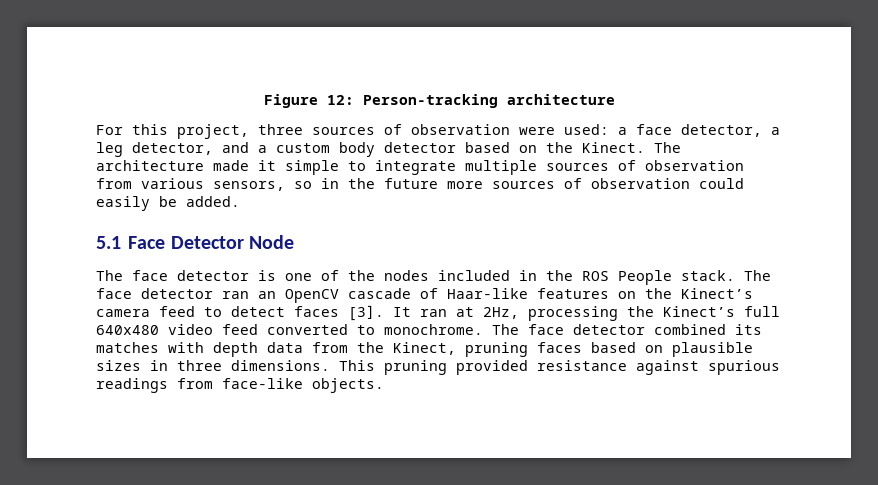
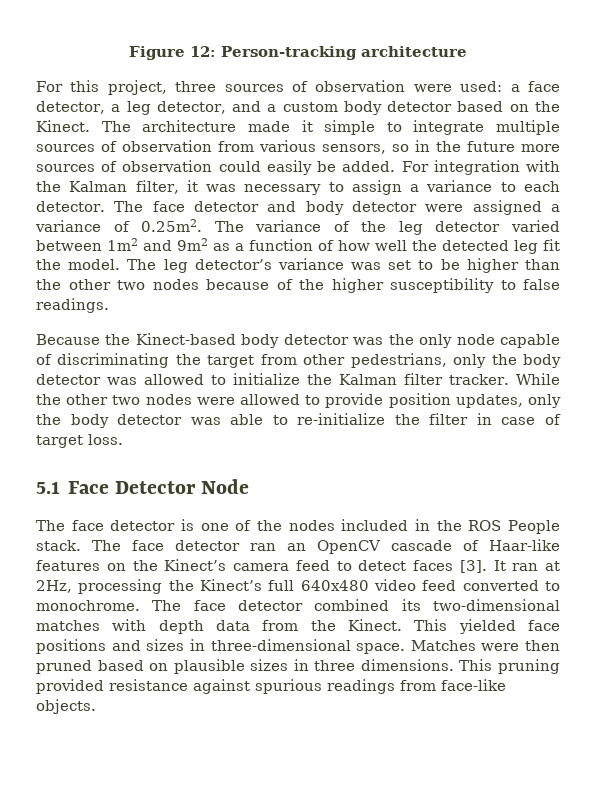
+ For integration with the Kalman filter, it was necessary to assign a variance to each detector. The face detector and body detector were assigned a variance of 0.25m2. The variance of the leg detector varied between 1m2 and 9m2 as a function of how well the detected leg fit the model. The leg detector’s variance was set to be higher than the other two nodes because of the higher susceptibility to false readings.
+ Because the Kinect-based body detector was the only node capable of discriminating the target from other pedestrians, only the body detector was allowed to initialize the Kalman filter tracker. While the other two nodes were allowed to provide position updates, only the body detector was able to re-initialize the filter in case of target loss.
- The face detector combined its matches with depth data from the Kinect, pruning faces based on plausible sizes in three dimensions.
+ The face detector combined its two-dimensional matches with depth data from the Kinect. This yielded face positions and sizes in three-dimensional space. Matches were then pruned based on plausible sizes in three dimensions.

